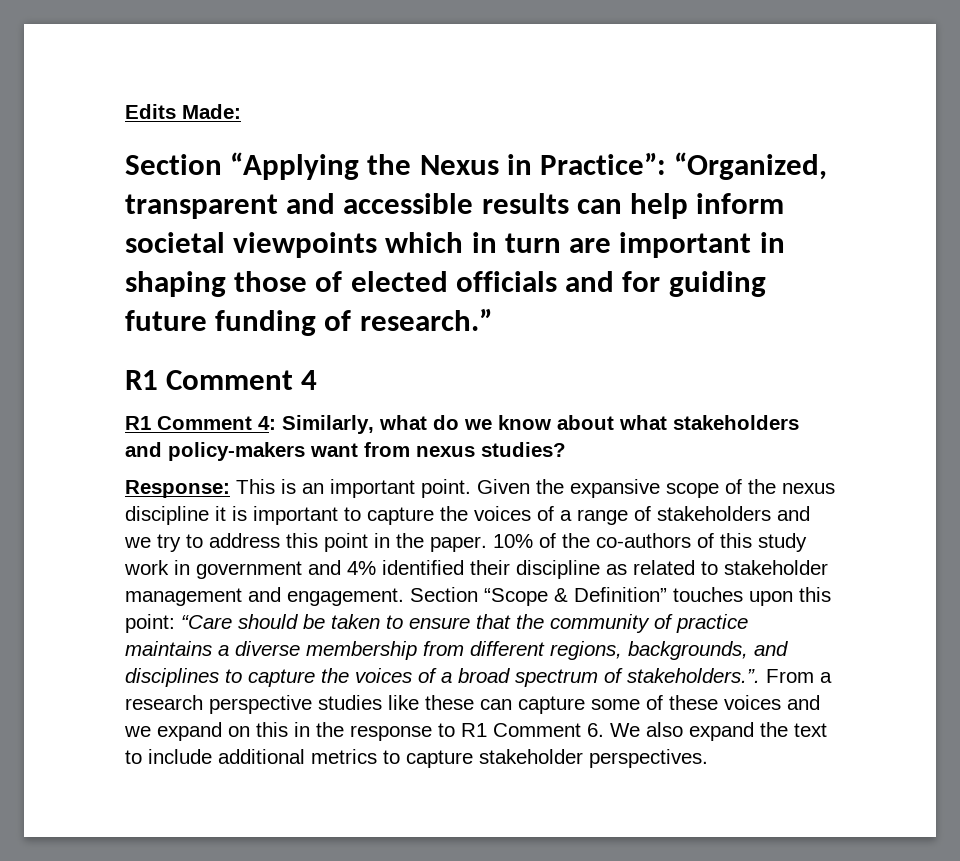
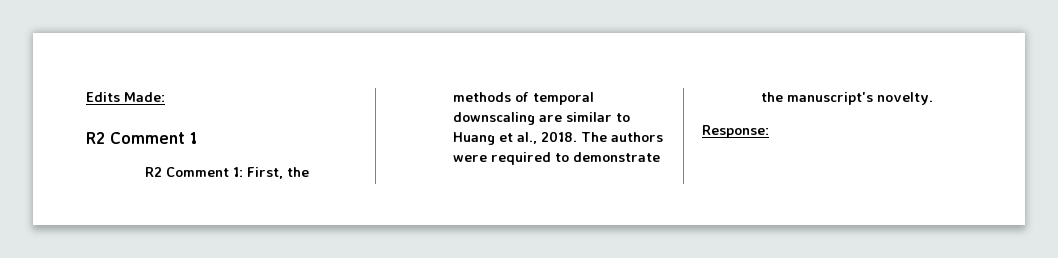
- Section “Applying the Nexus in Practice”: “Organized, transparent and accessible results can help inform societal viewpoints which in turn are important in shaping those of elected officials and for guiding future funding of research.”
- R1 Comment 4
- R1 Comment 4: Similarly, what do we know about what stakeholders and policy-makers want from nexus studies?
- Response: This is an important point. Given the expansive scope of the nexus discipline it is important to capture the voices of a range of stakeholders and we try to address this point in the paper. 10% of the co-authors of this study work in government and 4% identified their discipline as related to stakeholder management and engagement. Section “Scope & Definition” touches upon this point: “Care should be taken to ensure that the community of practice maintains a diverse membership from different regions, backgrounds, and disciplines to capture the voices of a broad spectrum of stakeholders.”. From a research perspective studies like these can capture some of these voices and we expand on this in the response to R1 Comment 6. We also expand the text to include additional metrics to capture stakeholder perspectives.
+ R2 Comment 1
+ R2 Comment 1: First, the methods of temporal downscaling are similar to Huang et al., 2018. The authors were required to demonstrate the manuscript's novelty.
+ Response:

